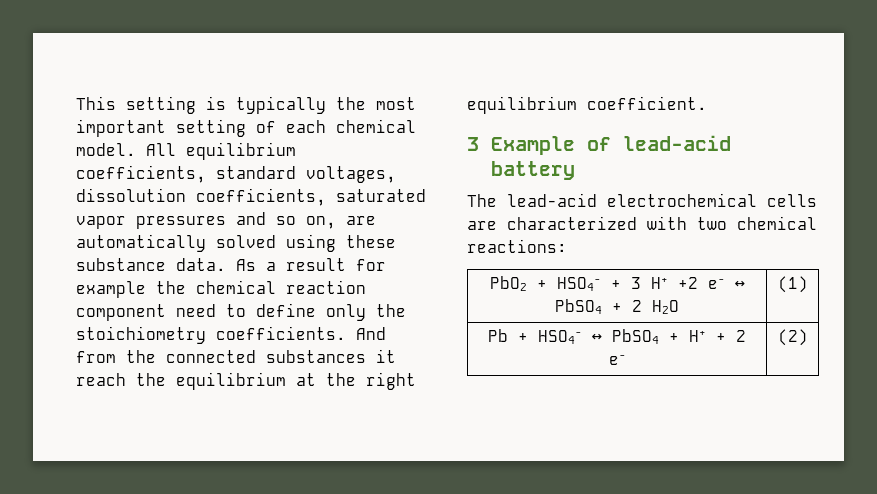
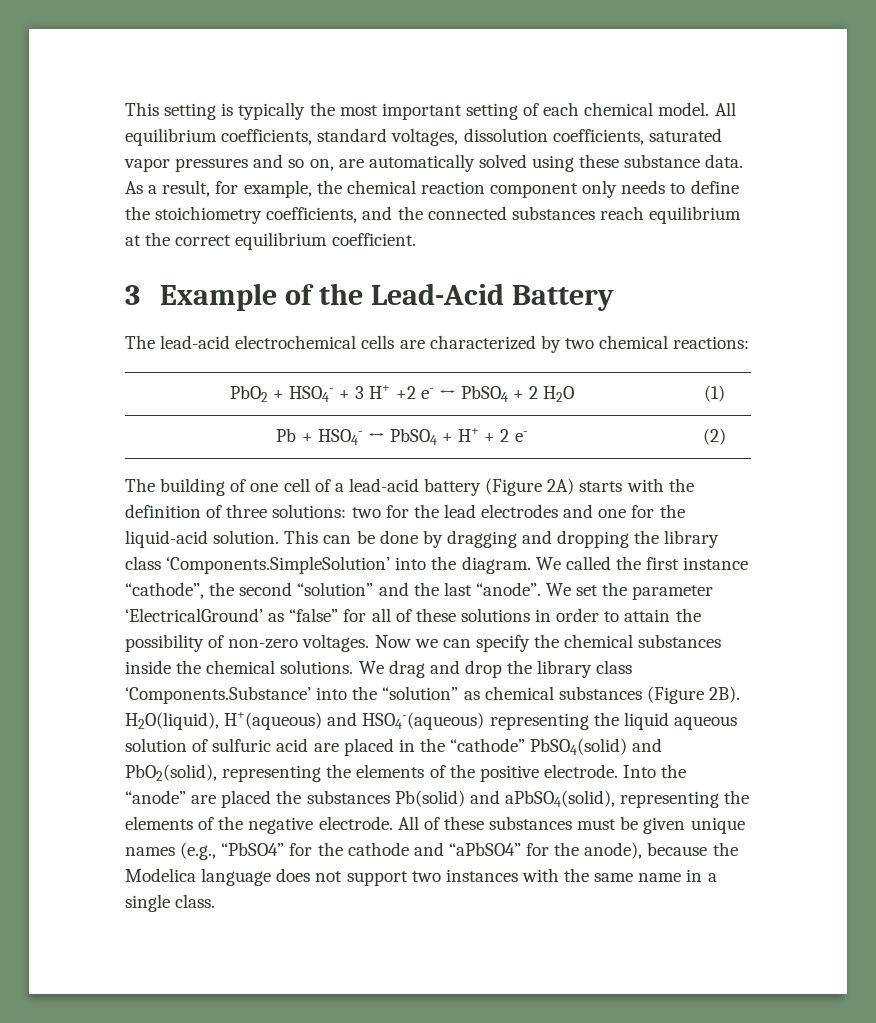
- As a result for example the chemical reaction component need to define only the stoichiometry coefficients. And from the connected substances it reach the equilibrium at the right equilibrium coefficient.
+ As a result, for example, the chemical reaction component only needs to define the stoichiometry coefficients, and the connected substances reach equilibrium at the correct equilibrium coefficient.
- 3 Example of lead-acid battery
+ 3 Example of the Lead-Acid Battery
- The lead-acid electrochemical cells are characterized with two chemical reactions:
+ The lead-acid electrochemical cells are characterized by two chemical reactions:
+ The building of one cell of a lead-acid battery (Figure 2A) starts with the definition of three solutions: two for the lead electrodes and one for the liquid-acid solution. This can be done by dragging and dropping the library class ‘Components.SimpleSolution’ into the diagram. We called the first instance “cathode”, the second “solution” and the last “anode”. We set the parameter ‘ElectricalGround’ as “false” for all of these solutions in order to attain the possibility of non-zero voltages. Now we can specify the chemical substances inside the chemical solutions. We drag and drop the library class ‘Components.Substance’ into the “solution” as chemical substances (Figure 2B). H2O(liquid), H+(aqueous) and HSO4-(aqueous) representing the liquid aqueous solution of sulfuric acid are placed in the “cathode” PbSO4(solid) and PbO2(solid), representing the elements of the positive electrode. Into the “anode” are placed the substances Pb(solid) and aPbSO4(solid), representing the elements of the negative electrode. All of these substances must be given unique names (e.g., “PbSO4” for the cathode and “aPbSO4” for the anode), because the Modelica language does not support two instances with the same name in a single class.

